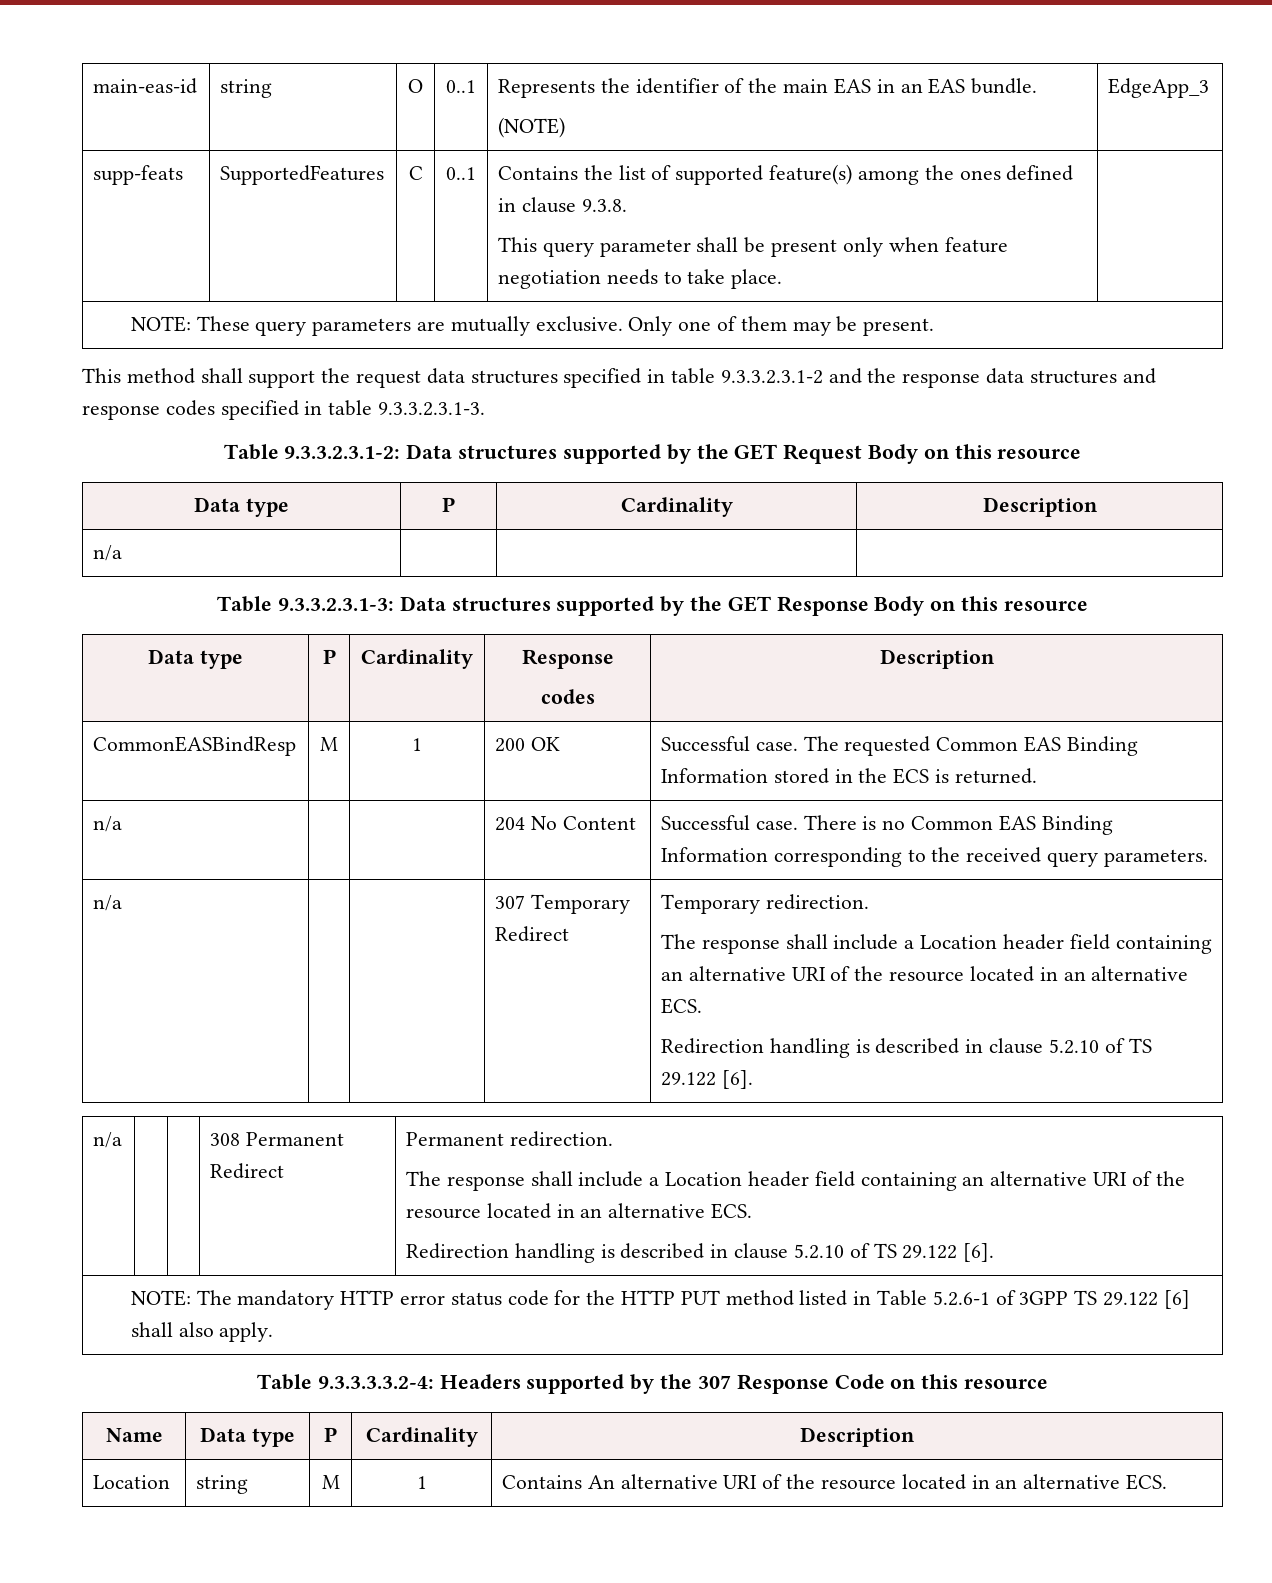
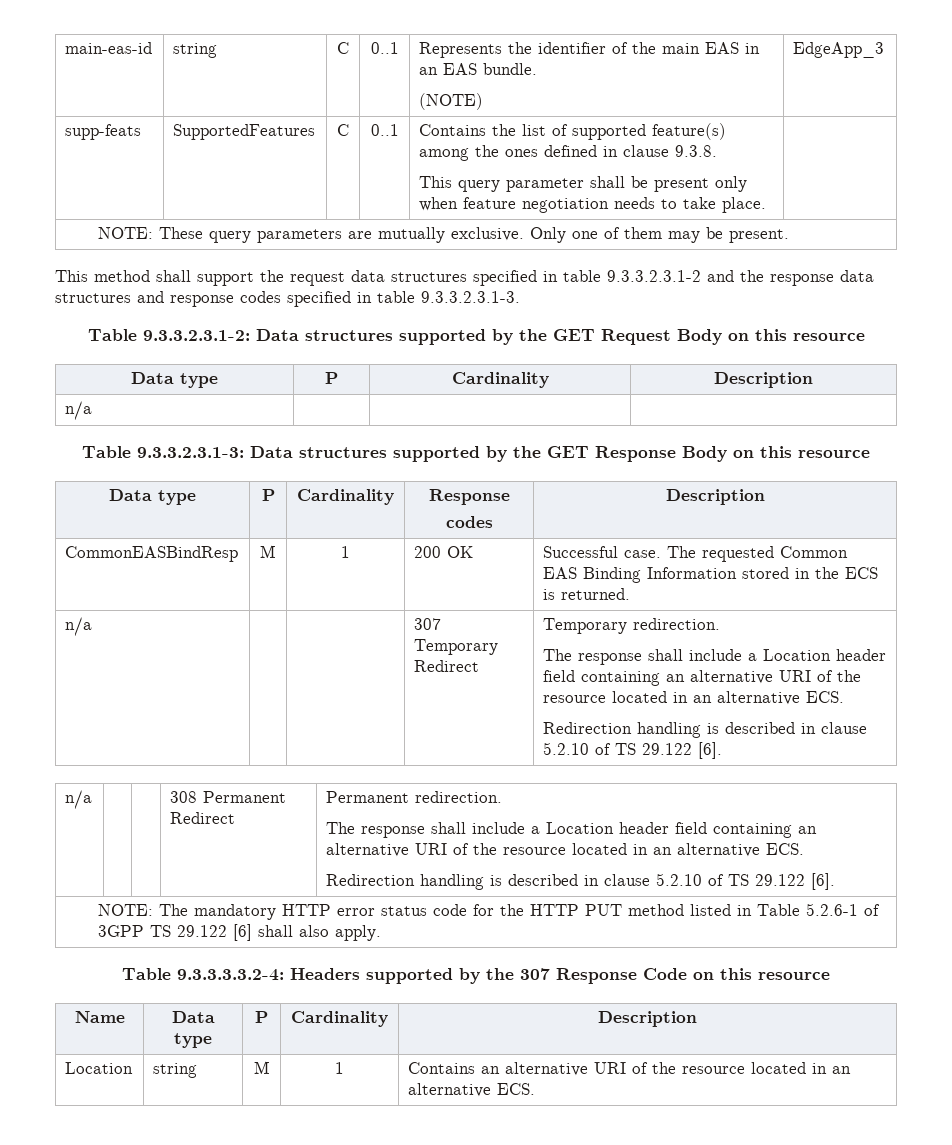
- main-eas-id | string | O | 0..1 | Represents the identifier of the main EAS in an EAS bundle.
+ main-eas-id | string | C | 0..1 | Represents the identifier of the main EAS in an EAS bundle.
- n/a | | | 204 No Content | Successful case. There is no Common EAS Binding Information corresponding to the received query parameters.
- Location | string | M | 1 | Contains An alternative URI of the resource located in an alternative ECS.
+ Location | string | M | 1 | Contains an alternative URI of the resource located in an alternative ECS.

